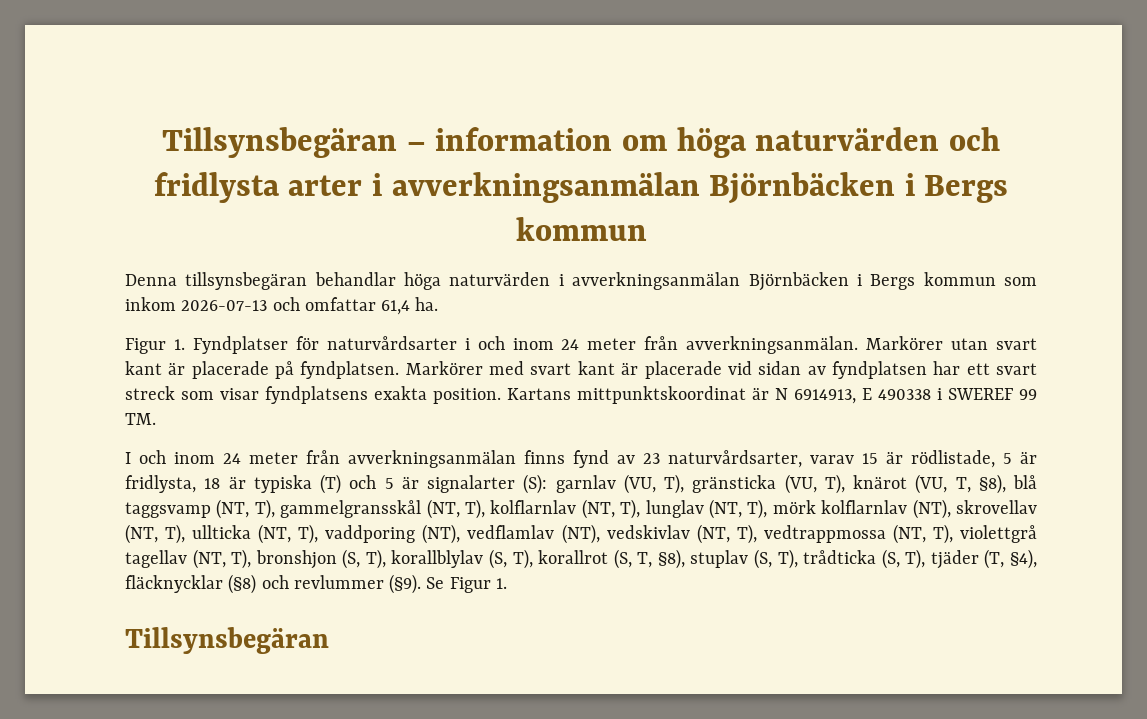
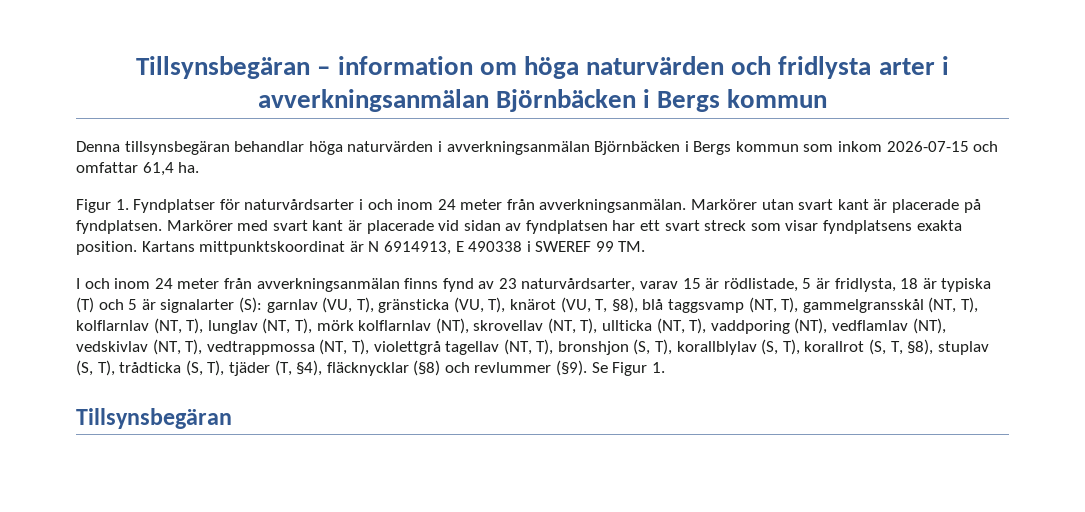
- Denna tillsynsbegäran behandlar höga naturvärden i avverkningsanmälan Björnbäcken i Bergs kommun som inkom 2026-07-13 och omfattar 61,4 ha.
+ Denna tillsynsbegäran behandlar höga naturvärden i avverkningsanmälan Björnbäcken i Bergs kommun som inkom 2026-07-15 och omfattar 61,4 ha.

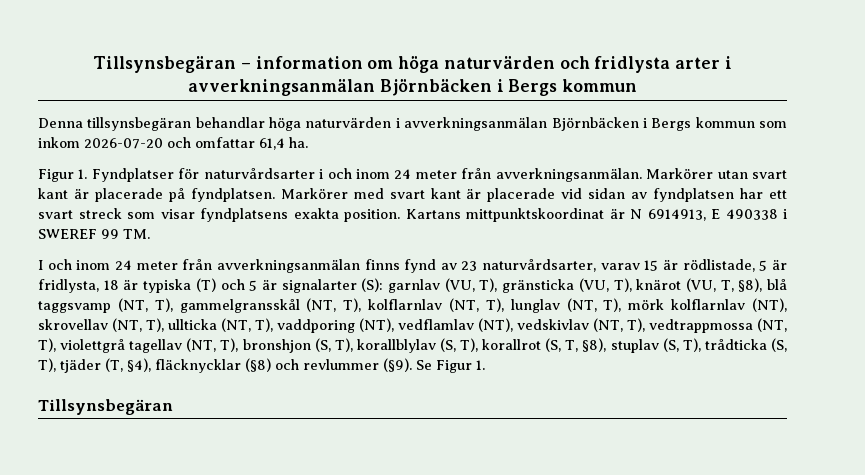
- Denna tillsynsbegäran behandlar höga naturvärden i avverkningsanmälan Björnbäcken i Bergs kommun som inkom 2026-07-15 och omfattar 61,4 ha.
+ Denna tillsynsbegäran behandlar höga naturvärden i avverkningsanmälan Björnbäcken i Bergs kommun som inkom 2026-07-20 och omfattar 61,4 ha.

